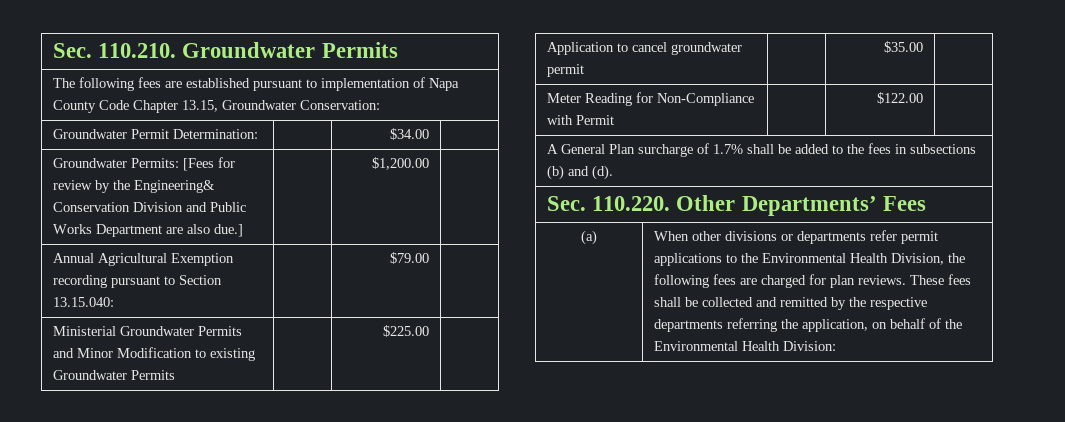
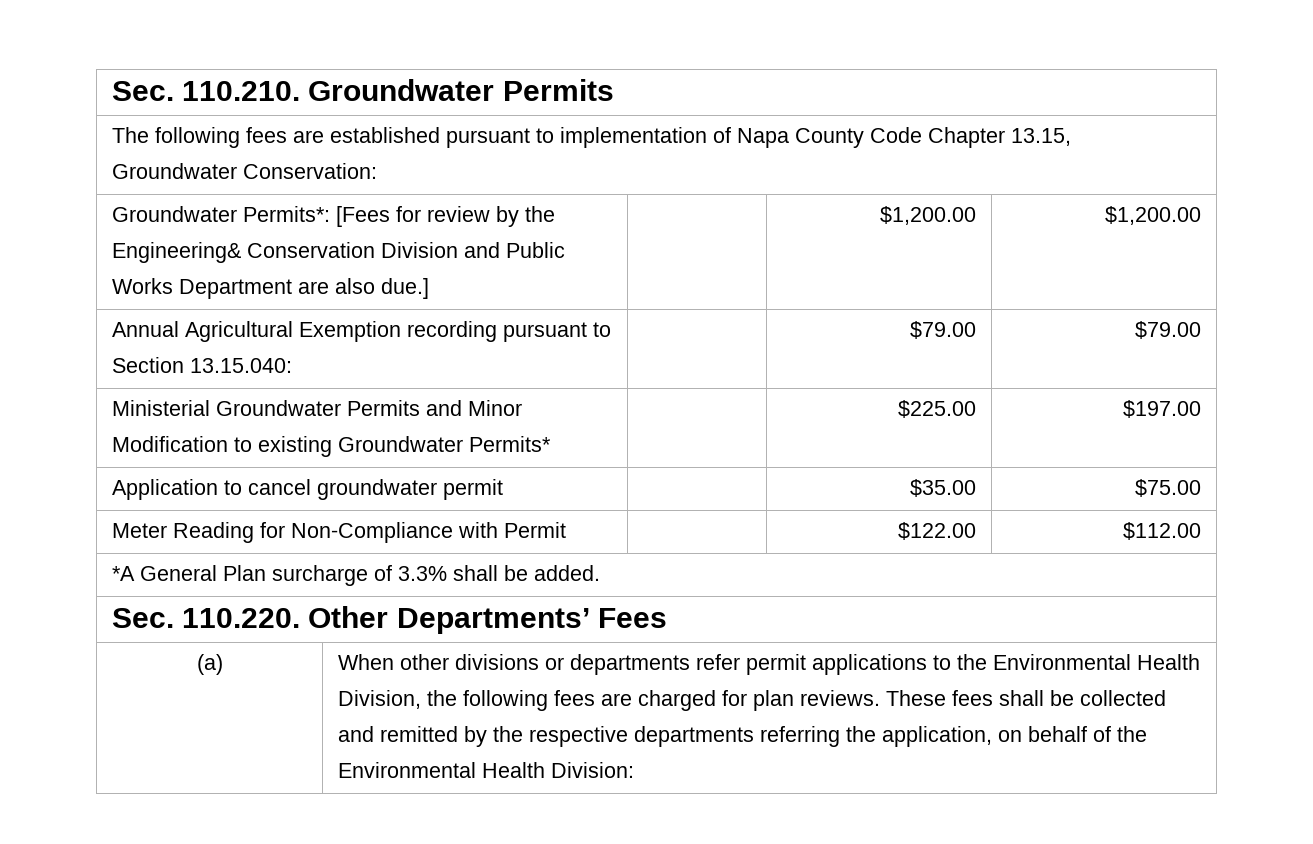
- Groundwater Permit Determination: | | $34.00 |
- Groundwater Permits: [Fees for review by the Engineering& Conservation Division and Public Works Department are also due.] | | $1,200.00 |
+ Groundwater Permits*: [Fees for review by the Engineering& Conservation Division and Public Works Department are also due.] | | $1,200.00 | $1,200.00
- Annual Agricultural Exemption recording pursuant to Section 13.15.040: | | $79.00 |
+ Annual Agricultural Exemption recording pursuant to Section 13.15.040: | | $79.00 | $79.00
- Ministerial Groundwater Permits and Minor Modification to existing Groundwater Permits | | $225.00 |
+ Ministerial Groundwater Permits and Minor Modification to existing Groundwater Permits* | | $225.00 | $197.00
- Application to cancel groundwater permit | | $35.00 |
+ Application to cancel groundwater permit | | $35.00 | $75.00
- Meter Reading for Non-Compliance with Permit | | $122.00 |
- A General Plan surcharge of 1.7% shall be added to the fees in subsections (b) and (d).
+ Meter Reading for Non-Compliance with Permit | | $122.00 | $112.00
+ *A General Plan surcharge of 3.3% shall be added.

